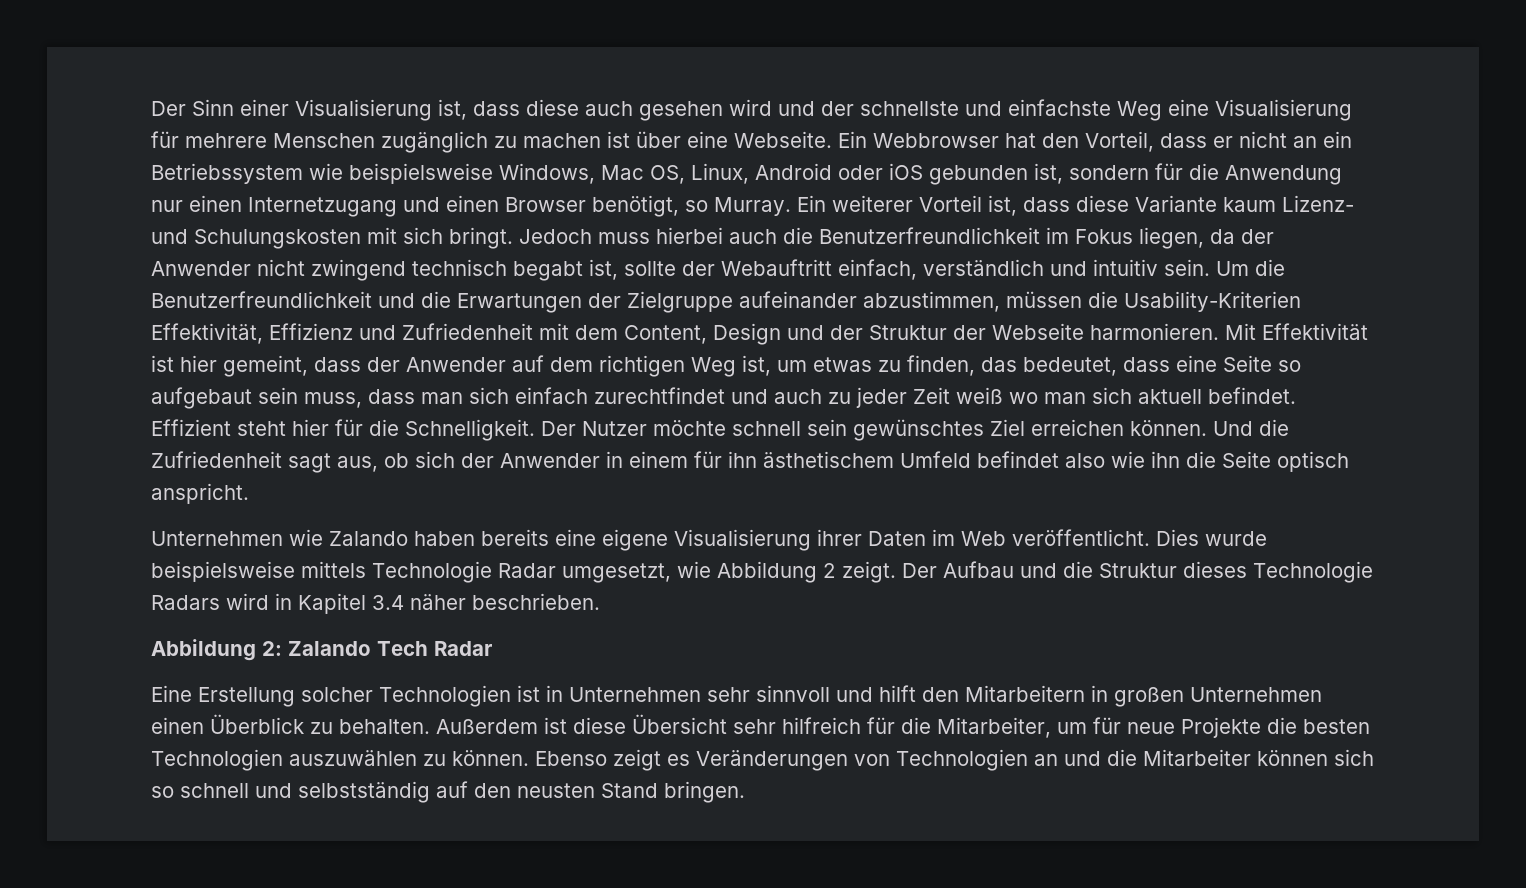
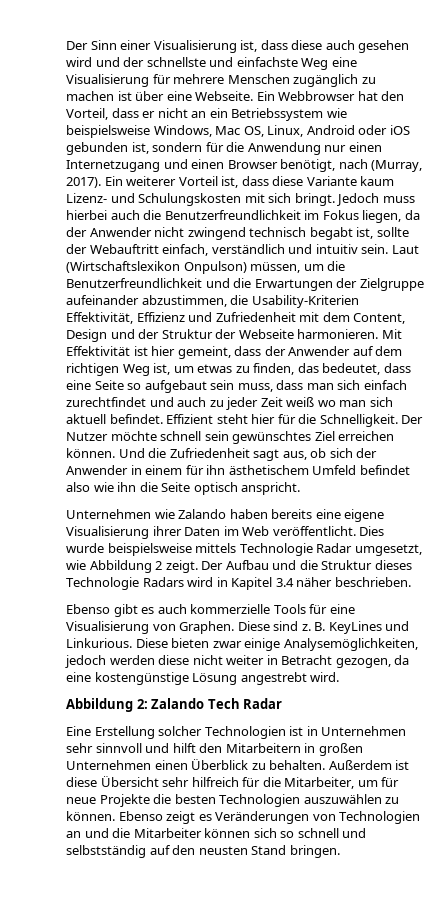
- Ein Webbrowser hat den Vorteil, dass er nicht an ein Betriebssystem wie beispielsweise Windows, Mac OS, Linux, Android oder iOS gebunden ist, sondern für die Anwendung nur einen Internetzugang und einen Browser benötigt, so Murray.
+ Ein Webbrowser hat den Vorteil, dass er nicht an ein Betriebssystem wie beispielsweise Windows, Mac OS, Linux, Android oder iOS gebunden ist, sondern für die Anwendung nur einen Internetzugang und einen Browser benötigt, nach (Murray, 2017).
- Um die Benutzerfreundlichkeit und die Erwartungen der Zielgruppe aufeinander abzustimmen, müssen die Usability-Kriterien Effektivität, Effizienz und Zufriedenheit mit dem Content, Design und der Struktur der Webseite harmonieren.
+ Laut (Wirtschaftslexikon Onpulson) müssen, um die Benutzerfreundlichkeit und die Erwartungen der Zielgruppe aufeinander abzustimmen, die Usability-Kriterien Effektivität, Effizienz und Zufriedenheit mit dem Content, Design und der Struktur der Webseite harmonieren.
+ Ebenso gibt es auch kommerzielle Tools für eine Visualisierung von Graphen. Diese sind z. B. KeyLines und Linkurious. Diese bieten zwar einige Analysemöglichkeiten, jedoch werden diese nicht weiter in Betracht gezogen, da eine kostengünstige Lösung angestrebt wird.

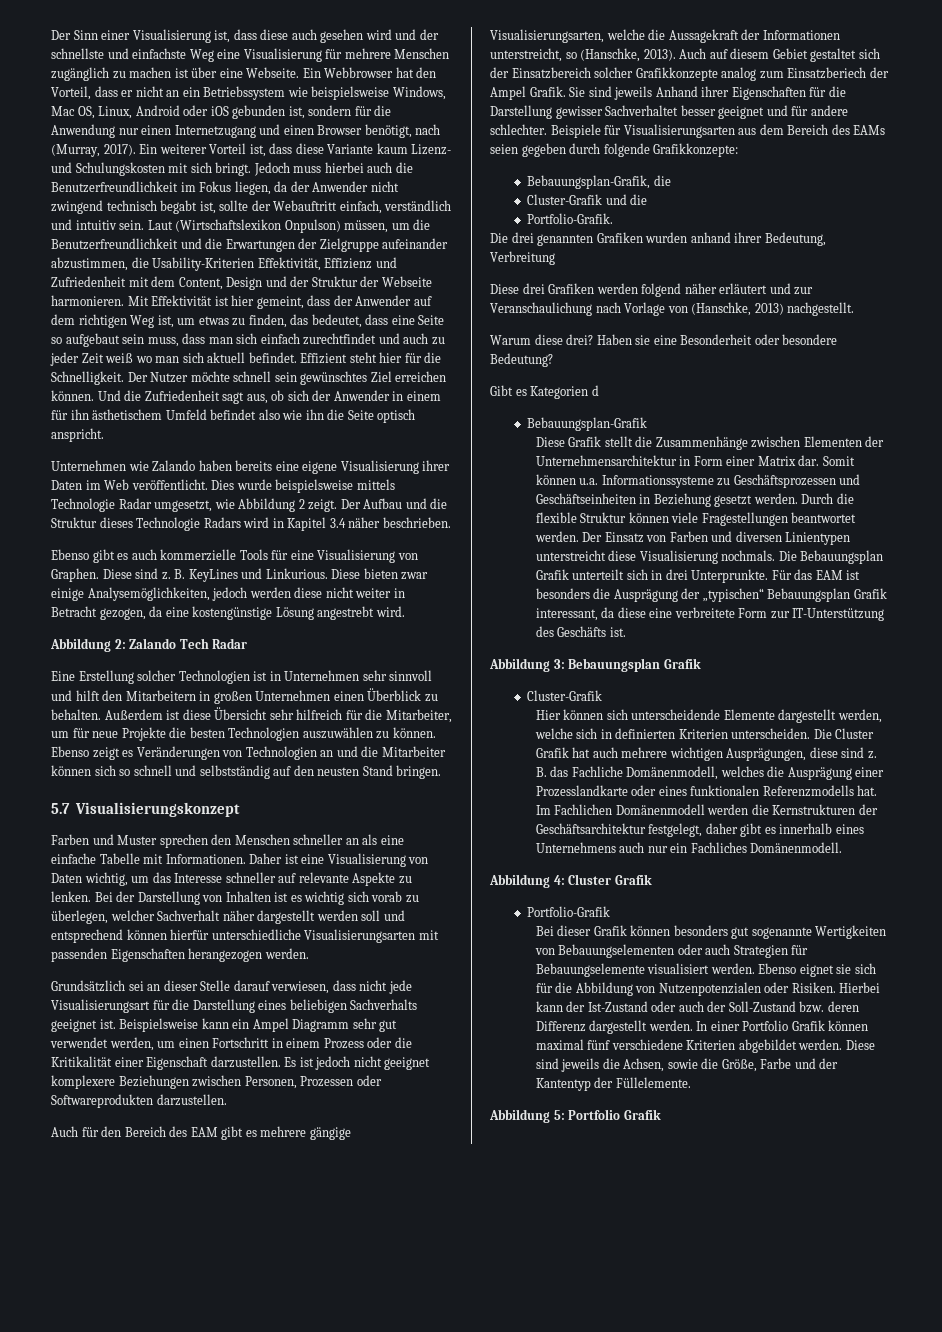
+ 5.7 Visualisierungskonzept
+ Farben und Muster sprechen den Menschen schneller an als eine einfache Tabelle mit Informationen. Daher ist eine Visualisierung von Daten wichtig, um das Interesse schneller auf relevante Aspekte zu lenken. Bei der Darstellung von Inhalten ist es wichtig sich vorab zu überlegen, welcher Sachverhalt näher dargestellt werden soll und entsprechend können hierfür unterschiedliche Visualisierungsarten mit passenden Eigenschaften herangezogen werden.
+ Grundsätzlich sei an dieser Stelle darauf verwiesen, dass nicht jede Visualisierungsart für die Darstellung eines beliebigen Sachverhalts geeignet ist. Beispielsweise kann ein Ampel Diagramm sehr gut verwendet werden, um einen Fortschritt in einem Prozess oder die Kritikalität einer Eigenschaft darzustellen. Es ist jedoch nicht geeignet komplexere Beziehungen zwischen Personen, Prozessen oder Softwareprodukten darzustellen.
+ Auch für den Bereich des EAM gibt es mehrere gängige Visualisierungsarten, welche die Aussagekraft der Informationen unterstreicht, so (Hanschke, 2013). Auch auf diesem Gebiet gestaltet sich der Einsatzbereich solcher Grafikkonzepte analog zum Einsatzberiech der Ampel Grafik. Sie sind jeweils Anhand ihrer Eigenschaften für die Darstellung gewisser Sachverhaltet besser geeignet und für andere schlechter. Beispiele für Visualisierungsarten aus dem Bereich des EAMs seien gegeben durch folgende Grafikkonzepte:
+ Bebauungsplan-Grafik, die
+ Cluster-Grafik und die
+ Portfolio-Grafik.
+ Die drei genannten Grafiken wurden anhand ihrer Bedeutung, Verbreitung
+ Diese drei Grafiken werden folgend näher erläutert und zur Veranschaulichung nach Vorlage von (Hanschke, 2013) nachgestellt.
+ Warum diese drei? Haben sie eine Besonderheit oder besondere Bedeutung?
+ Gibt es Kategorien d
+ Bebauungsplan-Grafik
+ Diese Grafik stellt die Zusammenhänge zwischen Elementen der Unternehmensarchitektur in Form einer Matrix dar. Somit können u.a. Informationssysteme zu Geschäftsprozessen und Geschäftseinheiten in Beziehung gesetzt werden. Durch die flexible Struktur können viele Fragestellungen beantwortet werden. Der Einsatz von Farben und diversen Linientypen unterstreicht diese Visualisierung nochmals. Die Bebauungsplan Grafik unterteilt sich in drei Unterprunkte. Für das EAM ist besonders die Ausprägung der „typischen“ Bebauungsplan Grafik interessant, da diese eine verbreitete Form zur IT-Unterstützung des Geschäfts ist.
+ Abbildung 3: Bebauungsplan Grafik
+ Cluster-Grafik
+ Hier können sich unterscheidende Elemente dargestellt werden, welche sich in definierten Kriterien unterscheiden. Die Cluster Grafik hat auch mehrere wichtigen Ausprägungen, diese sind z. B. das Fachliche Domänenmodell, welches die Ausprägung einer Prozesslandkarte oder eines funktionalen Referenzmodells hat. Im Fachlichen Domänenmodell werden die Kernstrukturen der Geschäftsarchitektur festgelegt, daher gibt es innerhalb eines Unternehmens auch nur ein Fachliches Domänenmodell.
+ Abbildung 4: Cluster Grafik
+ Portfolio-Grafik
+ Bei dieser Grafik können besonders gut sogenannte Wertigkeiten von Bebauungselementen oder auch Strategien für Bebauungselemente visualisiert werden. Ebenso eignet sie sich für die Abbildung von Nutzenpotenzialen oder Risiken. Hierbei kann der Ist-Zustand oder auch der Soll-Zustand bzw. deren Differenz dargestellt werden. In einer Portfolio Grafik können maximal fünf verschiedene Kriterien abgebildet werden. Diese sind jeweils die Achsen, sowie die Größe, Farbe und der Kantentyp der Füllelemente.
+ Abbildung 5: Portfolio Grafik

